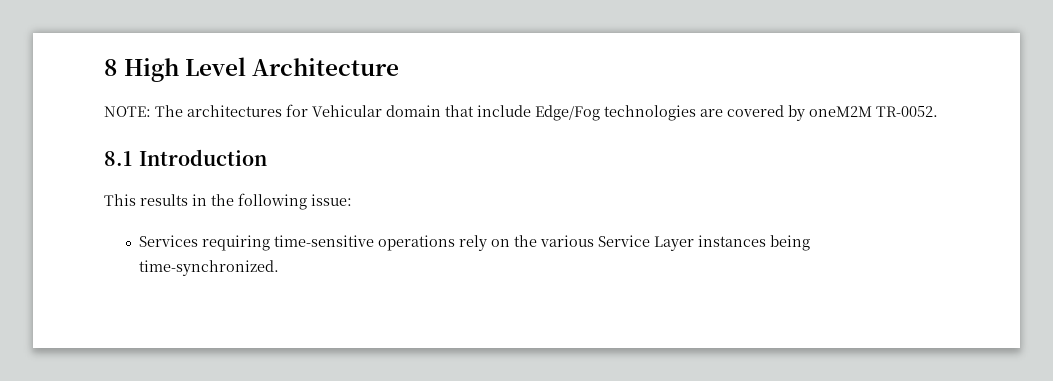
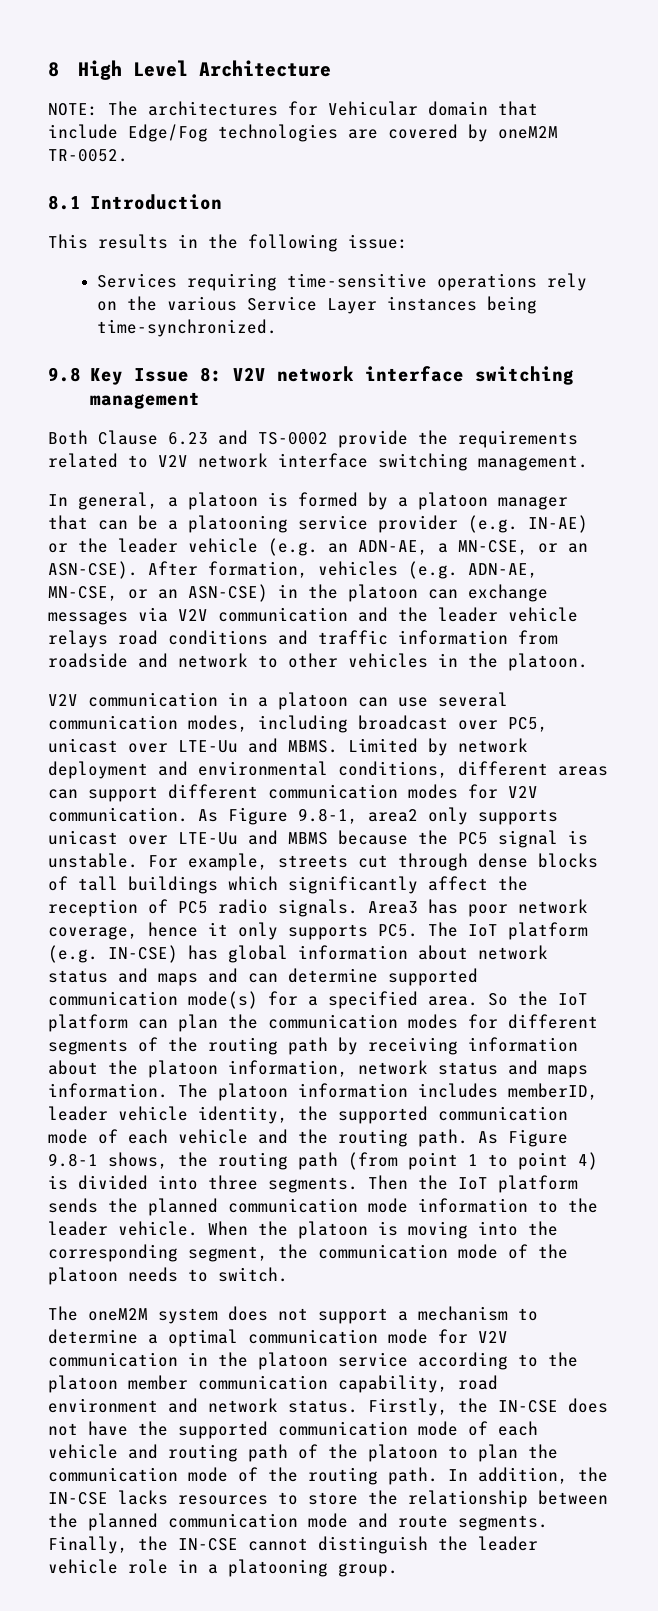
+ 9.8 Key Issue 8: V2V network interface switching management
+ Both Clause 6.23 and TS-0002 provide the requirements related to V2V network interface switching management.
+ In general, a platoon is formed by a platoon manager that can be a platooning service provider (e.g. IN-AE) or the leader vehicle (e.g. an ADN-AE, a MN-CSE, or an ASN-CSE). After formation, vehicles (e.g. ADN-AE, MN-CSE, or an ASN-CSE) in the platoon can exchange messages via V2V communication and the leader vehicle relays road conditions and traffic information from roadside and network to other vehicles in the platoon.
+ V2V communication in a platoon can use several communication modes, including broadcast over PC5, unicast over LTE-Uu and MBMS. Limited by network deployment and environmental conditions, different areas can support different communication modes for V2V communication. As Figure 9.8-1, area2 only supports unicast over LTE-Uu and MBMS because the PC5 signal is unstable. For example, streets cut through dense blocks of tall buildings which significantly affect the reception of PC5 radio signals. Area3 has poor network coverage, hence it only supports PC5. The IoT platform (e.g. IN-CSE) has global information about network status and maps and can determine supported communication mode(s) for a specified area. So the IoT platform can plan the communication modes for different segments of the routing path by receiving information about the platoon information, network status and maps information. The platoon information includes memberID, leader vehicle identity, the supported communication mode of each vehicle and the routing path. As Figure 9.8-1 shows, the routing path (from point 1 to point 4) is divided into three segments. Then the IoT platform sends the planned communication mode information to the leader vehicle. When the platoon is moving into the corresponding segment, the communication mode of the platoon needs to switch.
+ The oneM2M system does not support a mechanism to determine a optimal communication mode for V2V communication in the platoon service according to the platoon member communication capability, road environment and network status. Firstly, the IN-CSE does not have the supported communication mode of each vehicle and routing path of the platoon to plan the communication mode of the routing path. In addition, the IN-CSE lacks resources to store the relationship between the planned communication mode and route segments. Finally, the IN-CSE cannot distinguish the leader vehicle role in a platooning group.

